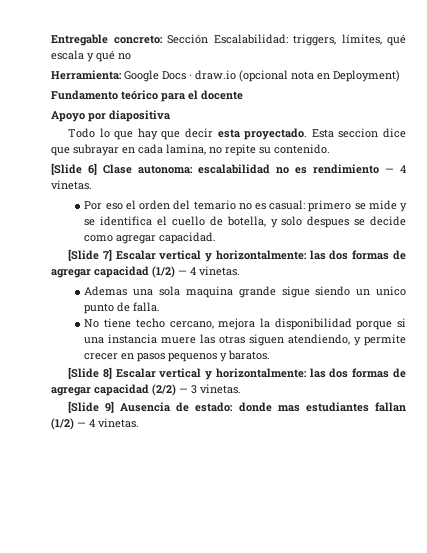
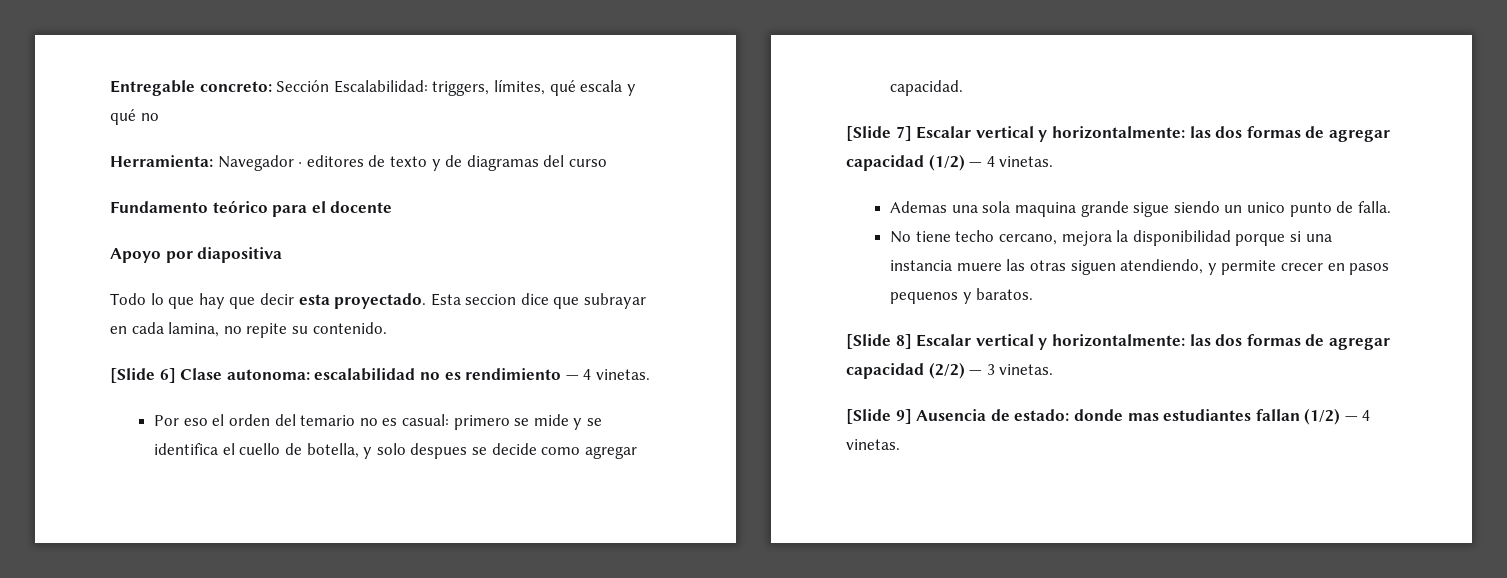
- Herramienta: Google Docs · draw.io (opcional nota en Deployment)
+ Herramienta: Navegador · editores de texto y de diagramas del curso

